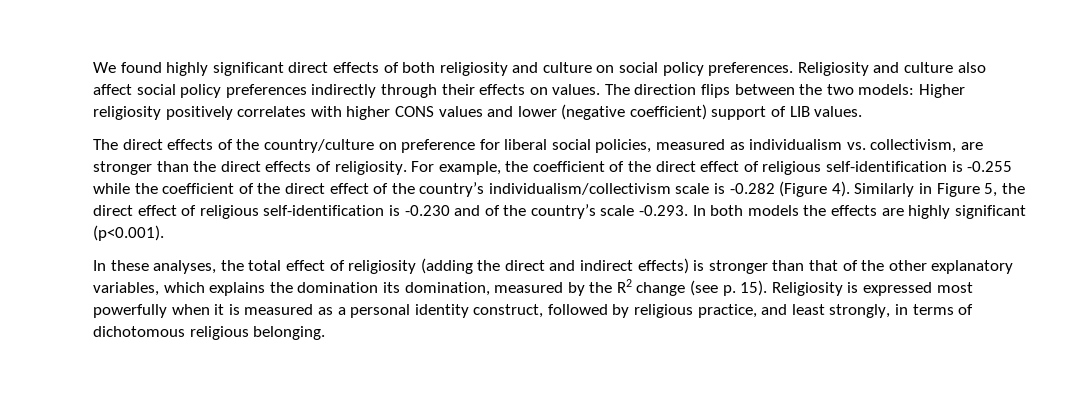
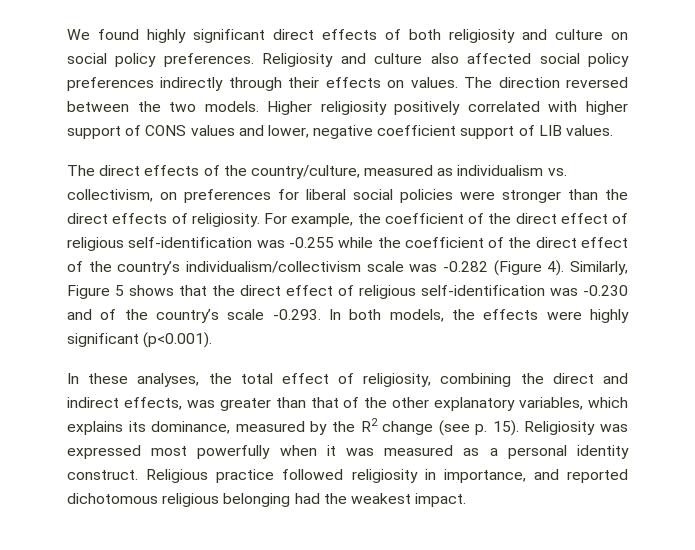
- Religiosity and culture also affect social policy preferences indirectly through their effects on values.
+ Religiosity and culture also affected social policy preferences indirectly through their effects on values.
- The direction flips between the two models: Higher religiosity positively correlates with higher CONS values and lower (negative coefficient) support of LIB values.
+ The direction reversed between the two models. Higher religiosity positively correlated with higher support of CONS values and lower, negative coefficient support of LIB values.
- The direct effects of the country/culture on preference for liberal social policies, measured as individualism vs. collectivism, are stronger than the direct effects of religiosity.
+ The direct effects of the country/culture, measured as individualism vs. collectivism, on preferences for liberal social policies were stronger than the direct effects of religiosity.
- For example, the coefficient of the direct effect of religious self-identification is -0.255 while the coefficient of the direct effect of the country’s individualism/collectivism scale is -0.282 (Figure 4).
+ For example, the coefficient of the direct effect of religious self-identification was -0.255 while the coefficient of the direct effect of the country’s individualism/collectivism scale was -0.282 (Figure 4).
- Similarly in Figure 5, the direct effect of religious self-identification is -0.230 and of the country’s scale -0.293. In both models the effects are highly significant (p<0.001).
+ Similarly, Figure 5 shows that the direct effect of religious self-identification was -0.230 and of the country’s scale -0.293. In both models, the effects were highly significant (p<0.001).
- In these analyses, the total effect of religiosity (adding the direct and indirect effects) is stronger than that of the other explanatory variables, which explains the domination its domination, measured by the R2 change (see p. 15).
+ In these analyses, the total effect of religiosity, combining the direct and indirect effects, was greater than that of the other explanatory variables, which explains its dominance, measured by the R2 change (see p. 15).
- Religiosity is expressed most powerfully when it is measured as a personal identity construct, followed by religious practice, and least strongly, in terms of dichotomous religious belonging.
+ Religiosity was expressed most powerfully when it was measured as a personal identity construct. Religious practice followed religiosity in importance, and reported dichotomous religious belonging had the weakest impact.

